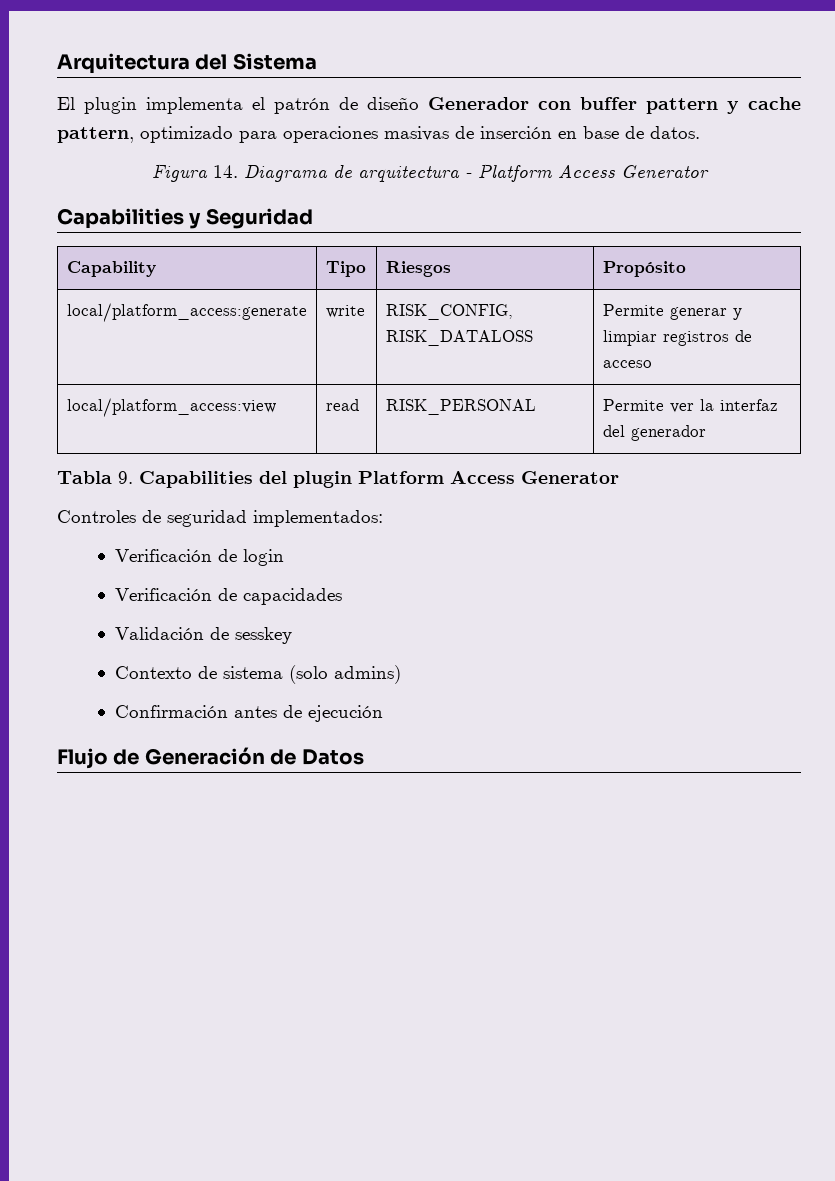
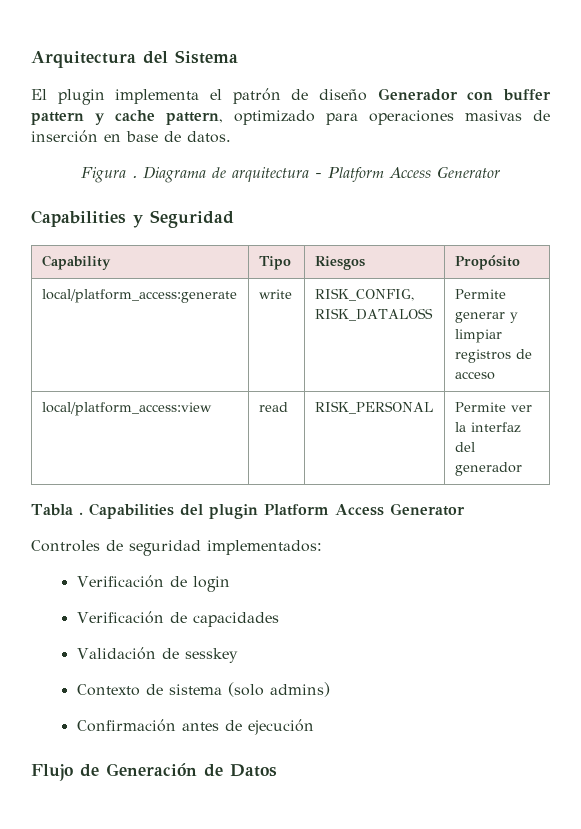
- Figura 14. Diagrama de arquitectura - Platform Access Generator
+ Figura . Diagrama de arquitectura - Platform Access Generator
- Tabla 9. Capabilities del plugin Platform Access Generator
+ Tabla . Capabilities del plugin Platform Access Generator

